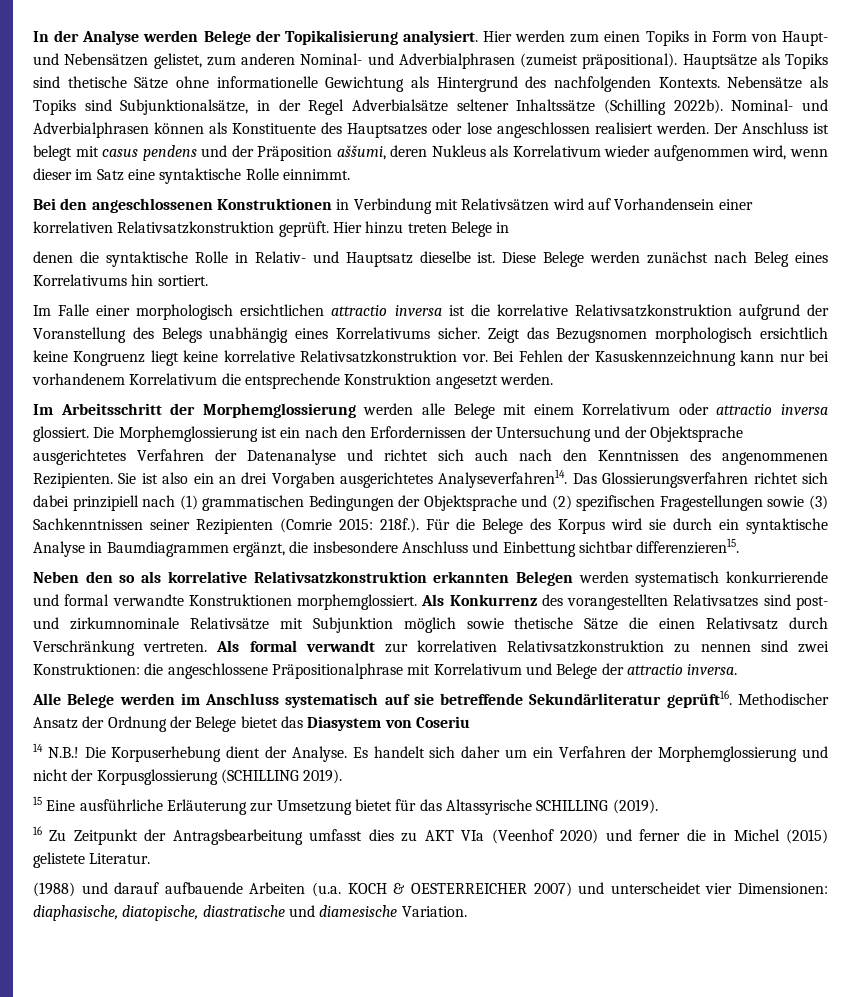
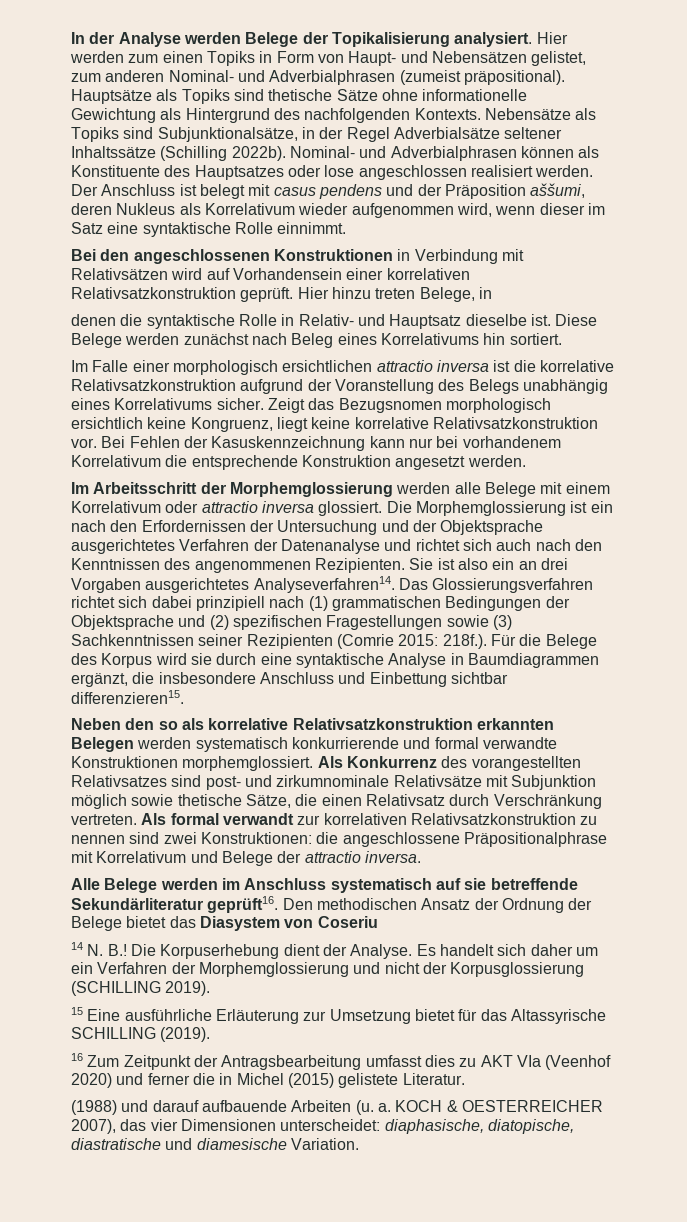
- Hier hinzu treten Belege in
+ Hier hinzu treten Belege, in
- Zeigt das Bezugsnomen morphologisch ersichtlich keine Kongruenz liegt keine korrelative Relativsatzkonstruktion vor.
+ Zeigt das Bezugsnomen morphologisch ersichtlich keine Kongruenz, liegt keine korrelative Relativsatzkonstruktion vor.
- Das Glossierungsverfahren richtet sich dabei prinzipiell nach (1) grammatischen Bedingungen der Objektsprache und (2) spezifischen Fragestellungen sowie (3) Sachkenntnissen seiner Rezipienten (Comrie 2015: 218f.). Für die Belege des Korpus wird sie durch ein syntaktische Analyse in Baumdiagrammen ergänzt, die insbesondere Anschluss und Einbettung sichtbar differenzieren15.
+ Das Glossierungsverfahren richtet sich dabei prinzipiell nach (1) grammatischen Bedingungen der Objektsprache und (2) spezifischen Fragestellungen sowie (3) Sachkenntnissen seiner Rezipienten (Comrie 2015: 218f.). Für die Belege des Korpus wird sie durch eine syntaktische Analyse in Baumdiagrammen ergänzt, die insbesondere Anschluss und Einbettung sichtbar differenzieren15.
- Als Konkurrenz des vorangestellten Relativsatzes sind post- und zirkumnominale Relativsätze mit Subjunktion möglich sowie thetische Sätze die einen Relativsatz durch Verschränkung vertreten.
+ Als Konkurrenz des vorangestellten Relativsatzes sind post- und zirkumnominale Relativsätze mit Subjunktion möglich sowie thetische Sätze, die einen Relativsatz durch Verschränkung vertreten.
- Methodischer Ansatz der Ordnung der Belege bietet das Diasystem von Coseriu
+ Den methodischen Ansatz der Ordnung der Belege bietet das Diasystem von Coseriu
- 14 N.B.!
+ 14 N. B.!
- 16 Zu Zeitpunkt der Antragsbearbeitung umfasst dies zu AKT VIa (Veenhof 2020) und ferner die in Michel (2015) gelistete Literatur.
+ 16 Zum Zeitpunkt der Antragsbearbeitung umfasst dies zu AKT VIa (Veenhof 2020) und ferner die in Michel (2015) gelistete Literatur.
- (1988) und darauf aufbauende Arbeiten (u.a. KOCH & OESTERREICHER 2007) und unterscheidet vier Dimensionen: diaphasische, diatopische, diastratische und diamesische Variation.
+ (1988) und darauf aufbauende Arbeiten (u. a. KOCH & OESTERREICHER 2007), das vier Dimensionen unterscheidet: diaphasische, diatopische, diastratische und diamesische Variation.

